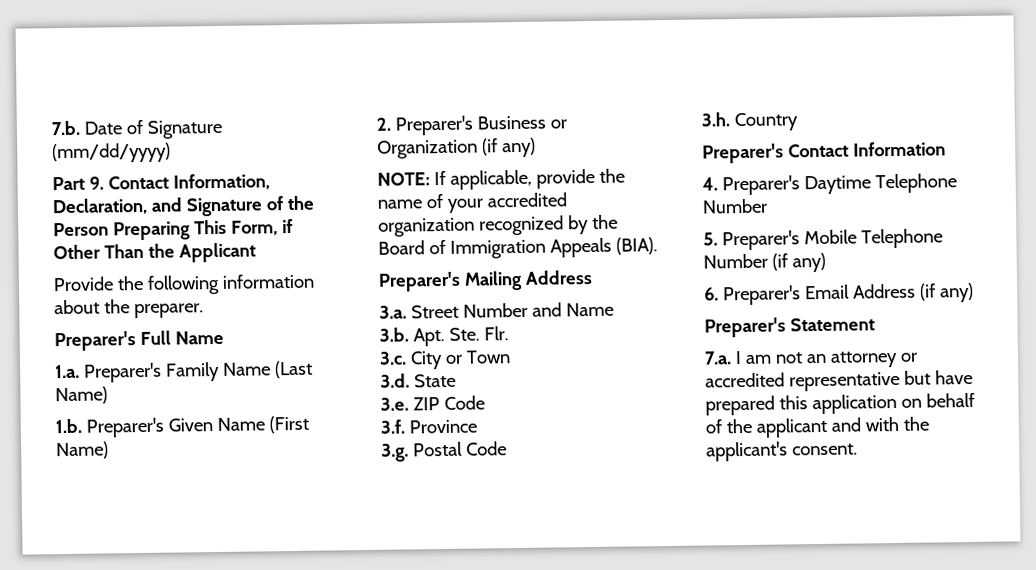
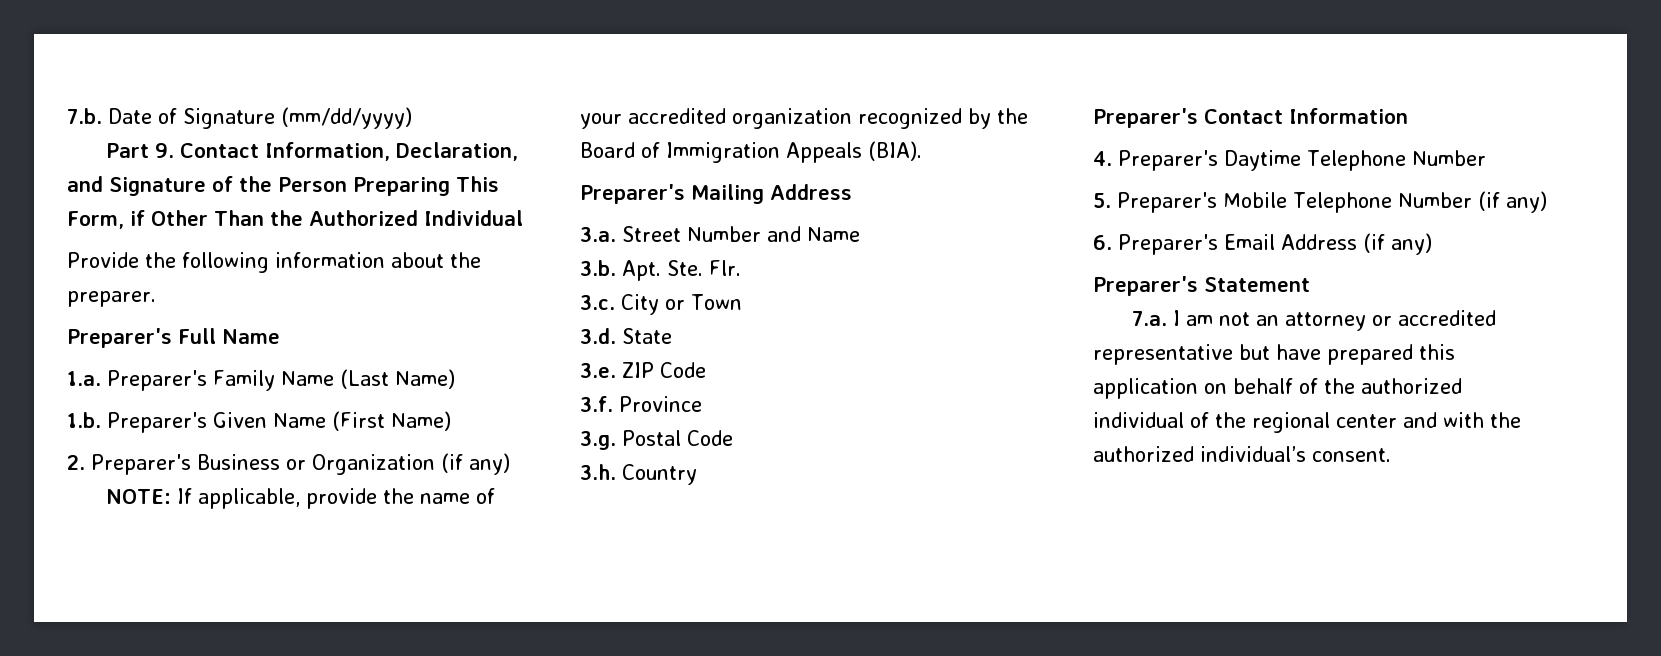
- Part 9. Contact Information, Declaration, and Signature of the Person Preparing This Form, if Other Than the Applicant
+ Part 9. Contact Information, Declaration, and Signature of the Person Preparing This Form, if Other Than the Authorized Individual
- 7.a. I am not an attorney or accredited representative but have prepared this application on behalf of the applicant and with the applicant's consent.
+ 7.a. I am not an attorney or accredited representative but have prepared this application on behalf of the authorized individual of the regional center and with the authorized individual’s consent.

